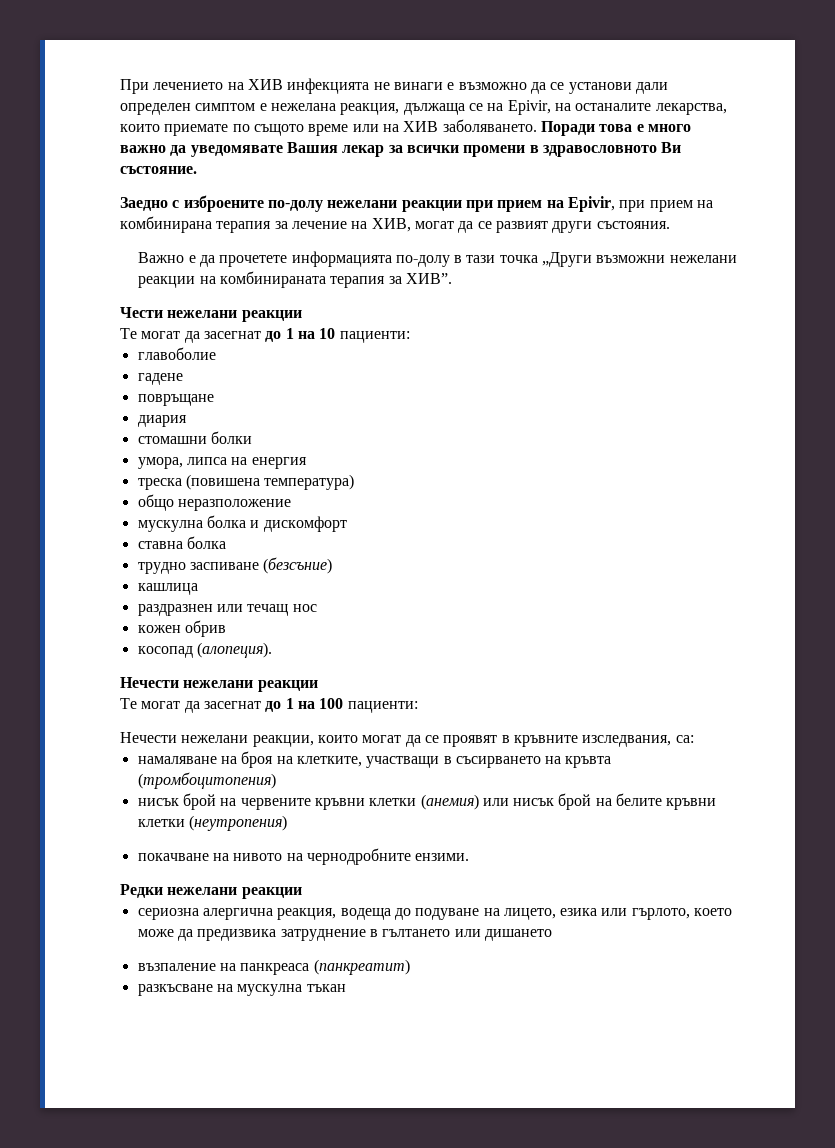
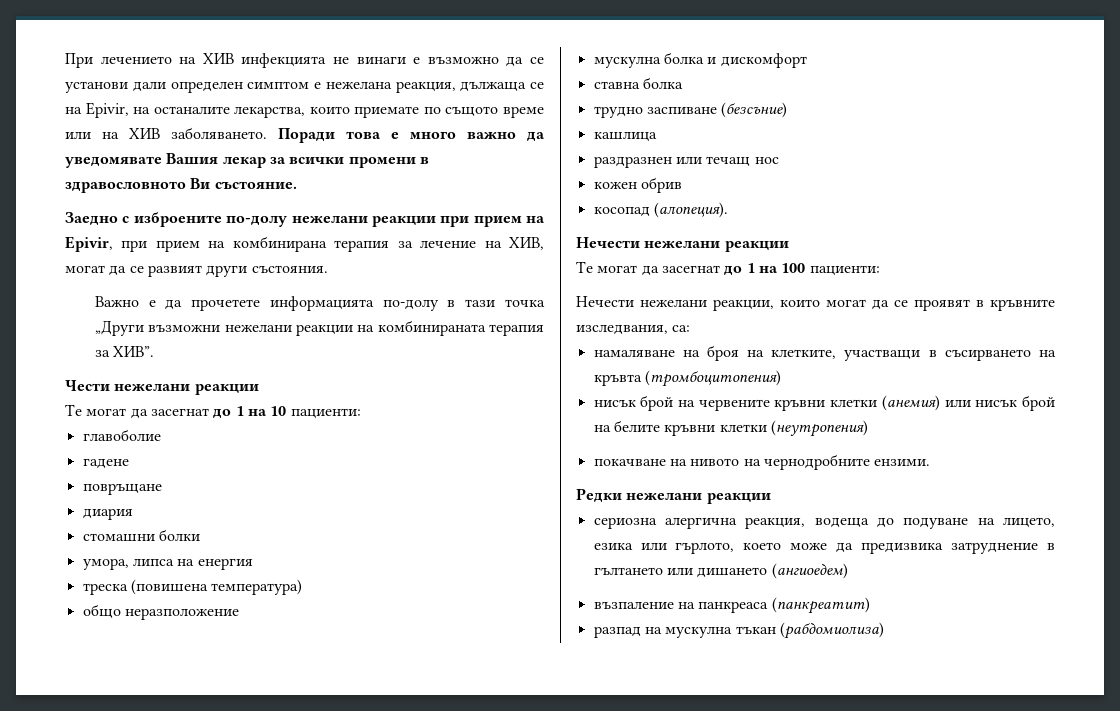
- сериозна алергична реакция, водеща до подуване на лицето, езика или гърлото, което може да предизвика затруднение в гълтането или дишането
+ сериозна алергична реакция, водеща до подуване на лицето, езика или гърлото, което може да предизвика затруднение в гълтането или дишането (ангиоедем)
- разкъсване на мускулна тъкан
+ разпад на мускулна тъкан (рабдомиолиза)

